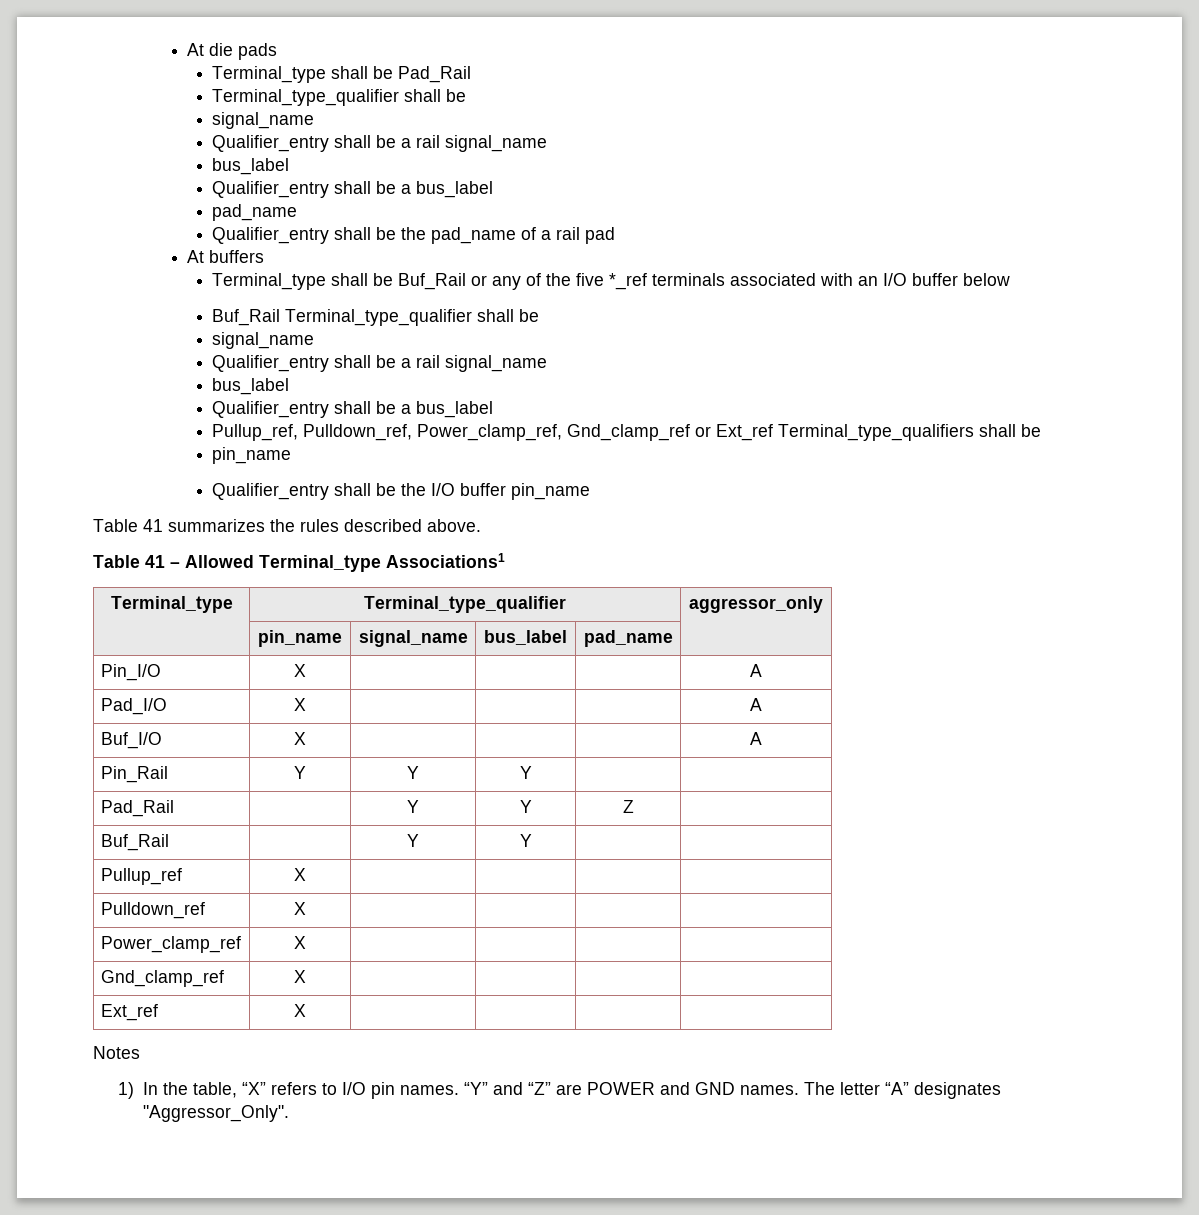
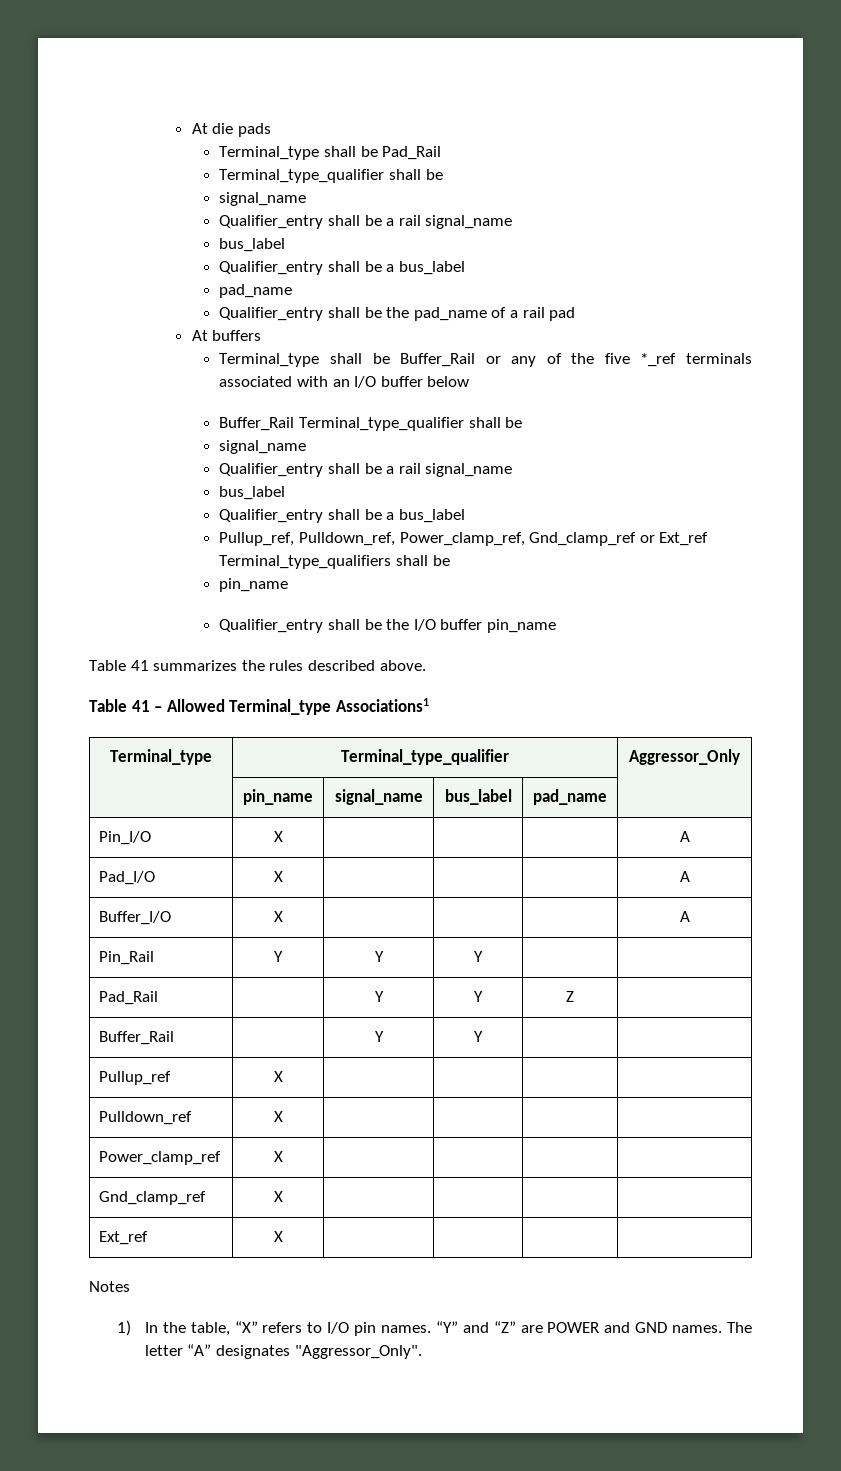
- Terminal_type shall be Buf_Rail or any of the five *_ref terminals associated with an I/O buffer below
+ Terminal_type shall be Buffer_Rail or any of the five *_ref terminals associated with an I/O buffer below
- Buf_Rail Terminal_type_qualifier shall be
+ Buffer_Rail Terminal_type_qualifier shall be
- Terminal_type | Terminal_type_qualifier | aggressor_only
+ Terminal_type | Terminal_type_qualifier | Aggressor_Only
- Buf_I/O | X | | | | A
+ Buffer_I/O | X | | | | A
- Buf_Rail | | Y | Y | |
+ Buffer_Rail | | Y | Y | |

